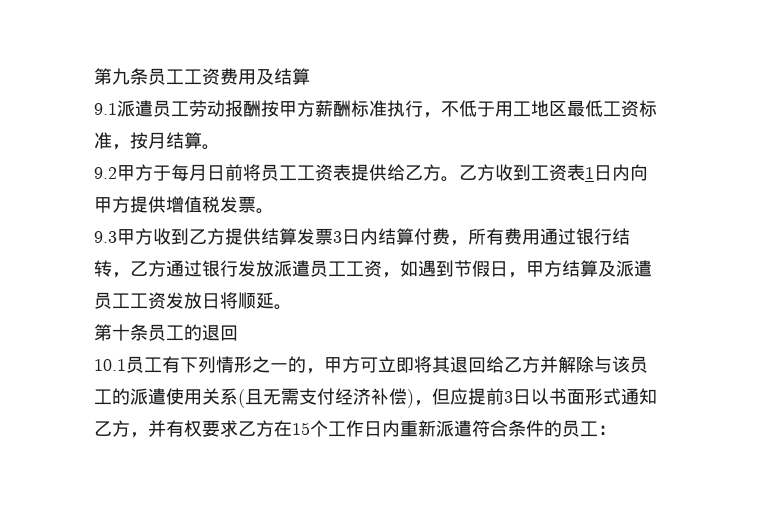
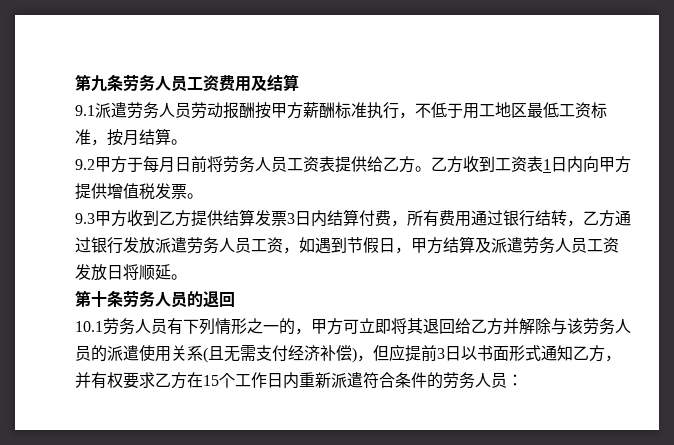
- 第九条员工工资费用及结算
+ 第九条劳务人员工资费用及结算
- 9.1派遣员工劳动报酬按甲方薪酬标准执行，不低于用工地区最低工资标准，按月结算。
+ 9.1派遣劳务人员劳动报酬按甲方薪酬标准执行，不低于用工地区最低工资标准，按月结算。
- 9.2甲方于每月日前将员工工资表提供给乙方。
+ 9.2甲方于每月日前将劳务人员工资表提供给乙方。
- 9.3甲方收到乙方提供结算发票3日内结算付费，所有费用通过银行结转，乙方通过银行发放派遣员工工资，如遇到节假日，甲方结算及派遣员工工资发放日将顺延。
+ 9.3甲方收到乙方提供结算发票3日内结算付费，所有费用通过银行结转，乙方通过银行发放派遣劳务人员工资，如遇到节假日，甲方结算及派遣劳务人员工资发放日将顺延。
- 第十条员工的退回
+ 第十条劳务人员的退回
- 10.1员工有下列情形之一的，甲方可立即将其退回给乙方并解除与该员工的派遣使用关系(且无需支付经济补偿)，但应提前3日以书面形式通知乙方，并有权要求乙方在15个工作日内重新派遣符合条件的员工：
+ 10.1劳务人员有下列情形之一的，甲方可立即将其退回给乙方并解除与该劳务人员的派遣使用关系(且无需支付经济补偿)，但应提前3日以书面形式通知乙方，并有权要求乙方在15个工作日内重新派遣符合条件的劳务人员：

